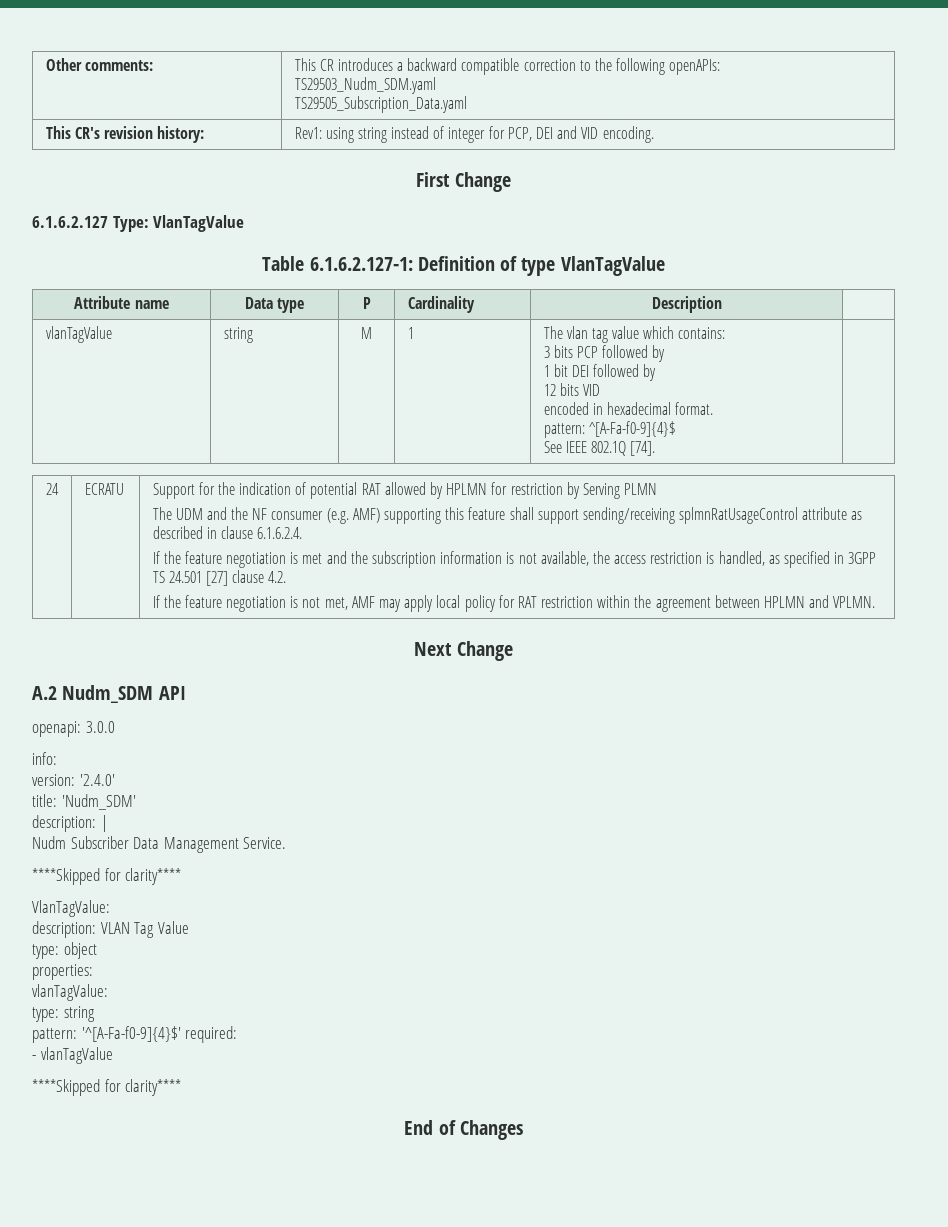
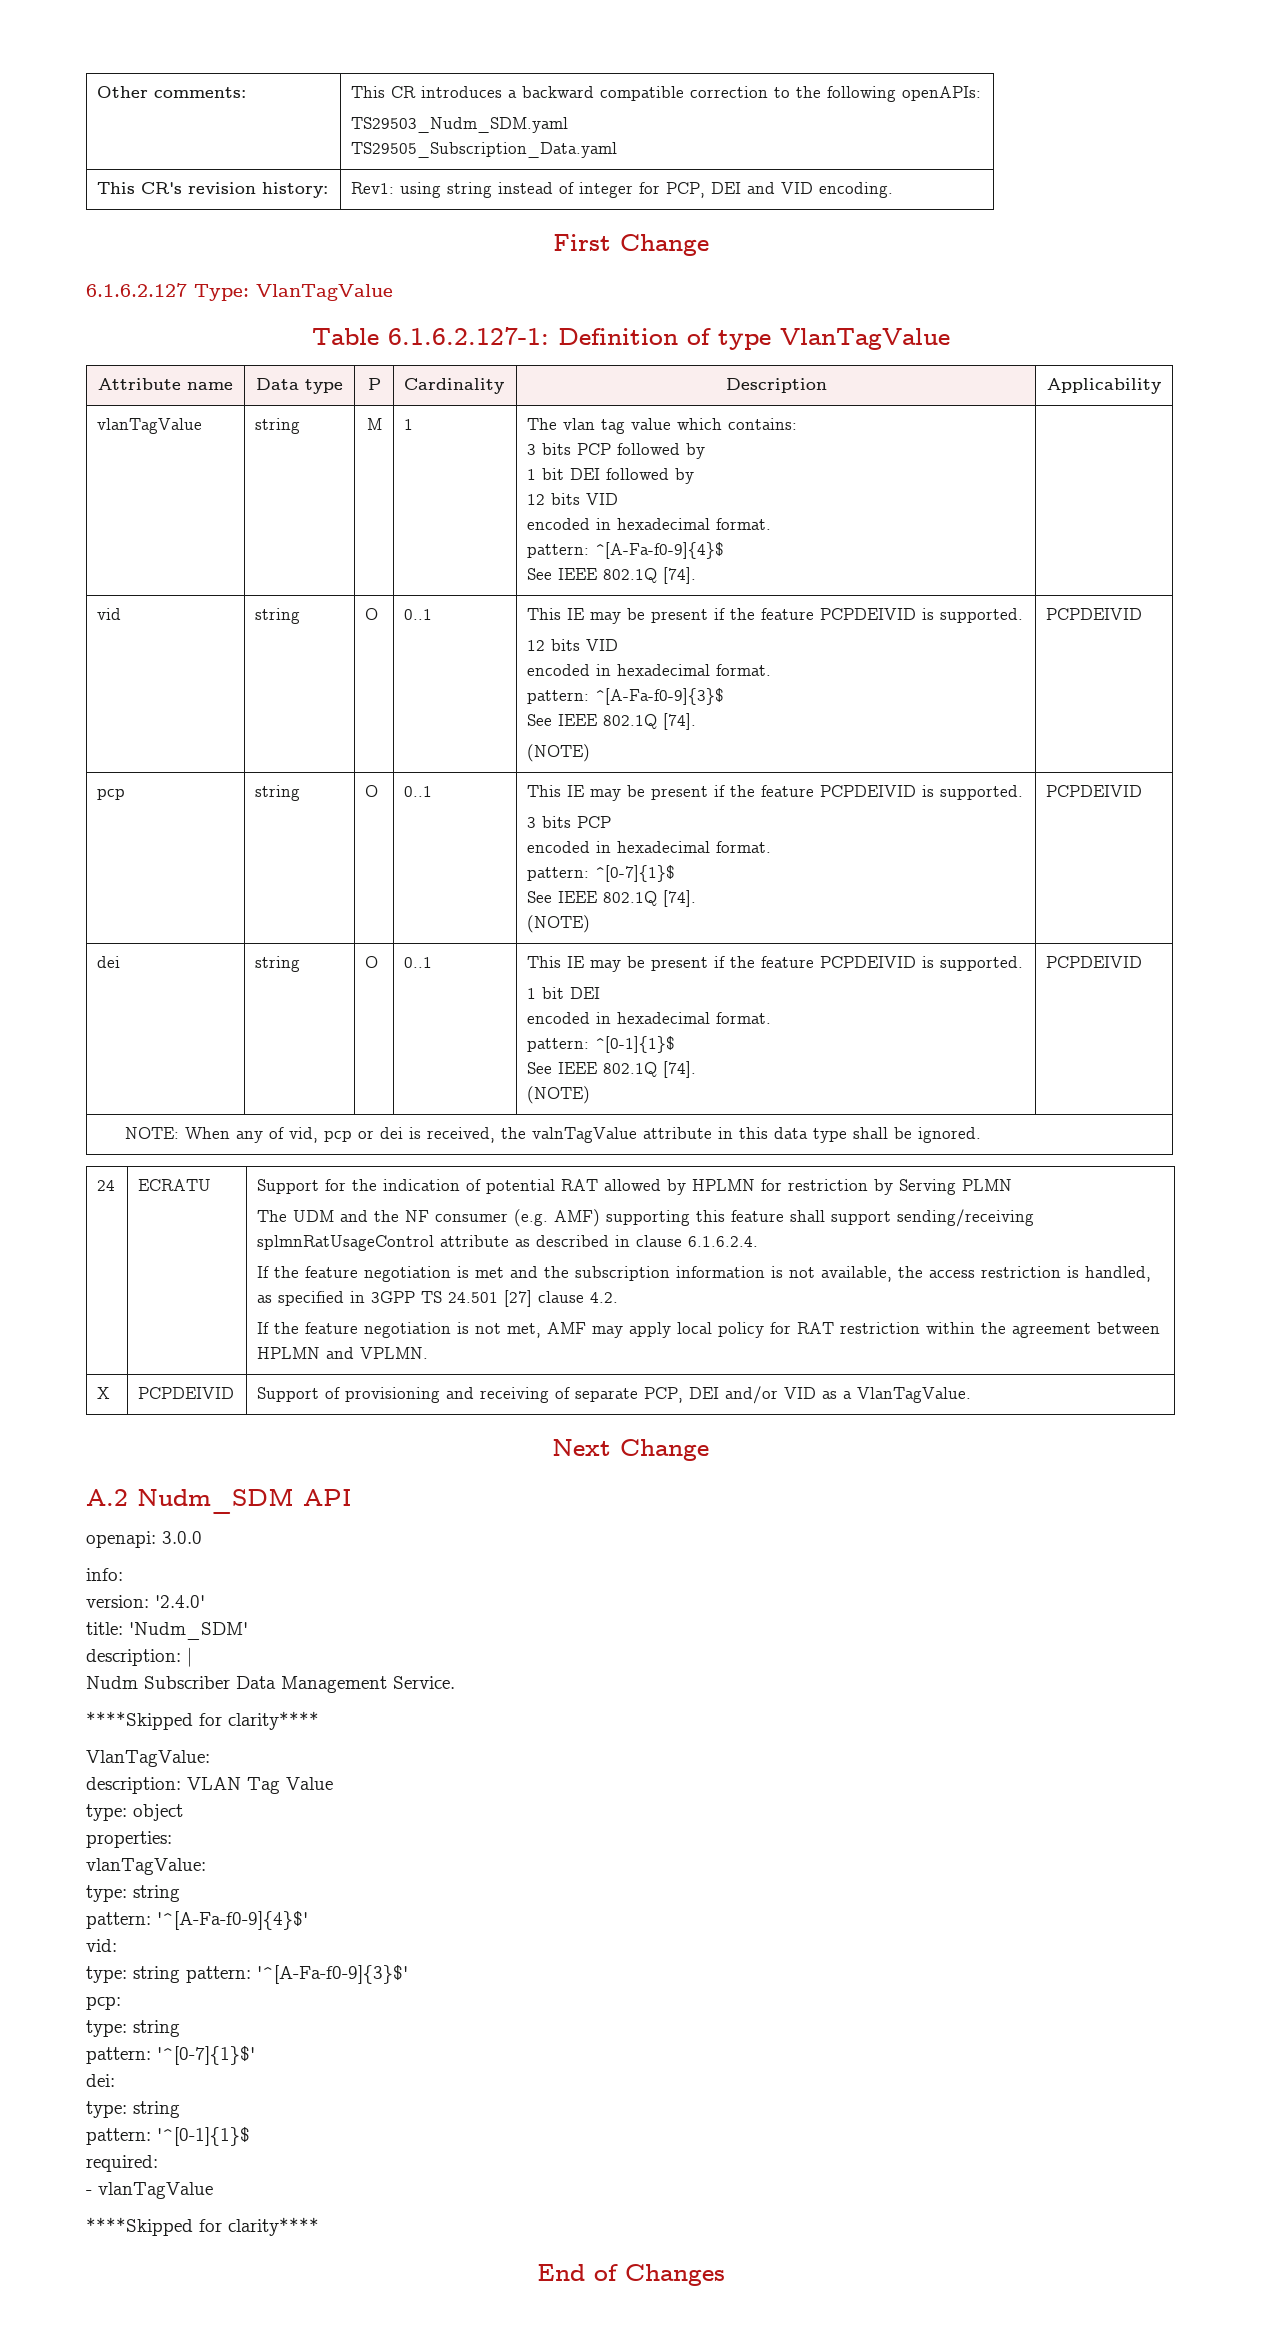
- Attribute name | Data type | P | Cardinality | Description |
+ Attribute name | Data type | P | Cardinality | Description | Applicability
+ vid | string | O | 0..1 | This IE may be present if the feature PCPDEIVID is supported.
+ 12 bits VID
+ encoded in hexadecimal format.
+ pattern: ^[A-Fa-f0-9]{3}$
+ See IEEE 802.1Q [74].
+ (NOTE) | PCPDEIVID
+ pcp | string | O | 0..1 | This IE may be present if the feature PCPDEIVID is supported.
+ 3 bits PCP
+ encoded in hexadecimal format.
+ pattern: ^[0-7]{1}$
+ See IEEE 802.1Q [74].
+ (NOTE) | PCPDEIVID
+ dei | string | O | 0..1 | This IE may be present if the feature PCPDEIVID is supported.
+ 1 bit DEI
+ encoded in hexadecimal format.
+ pattern: ^[0-1]{1}$
+ See IEEE 802.1Q [74].
+ (NOTE) | PCPDEIVID
+ NOTE: When any of vid, pcp or dei is received, the valnTagValue attribute in this data type shall be ignored.
+ X | PCPDEIVID | Support of provisioning and receiving of separate PCP, DEI and/or VID as a VlanTagValue.
- pattern: '^[A-Fa-f0-9]{4}$' required:
+ pattern: '^[A-Fa-f0-9]{4}$'
+ vid:
+ type: string pattern: '^[A-Fa-f0-9]{3}$'
+ pcp:
+ type: string
+ pattern: '^[0-7]{1}$'
+ dei:
+ type: string
+ pattern: '^[0-1]{1}$
+ required:

